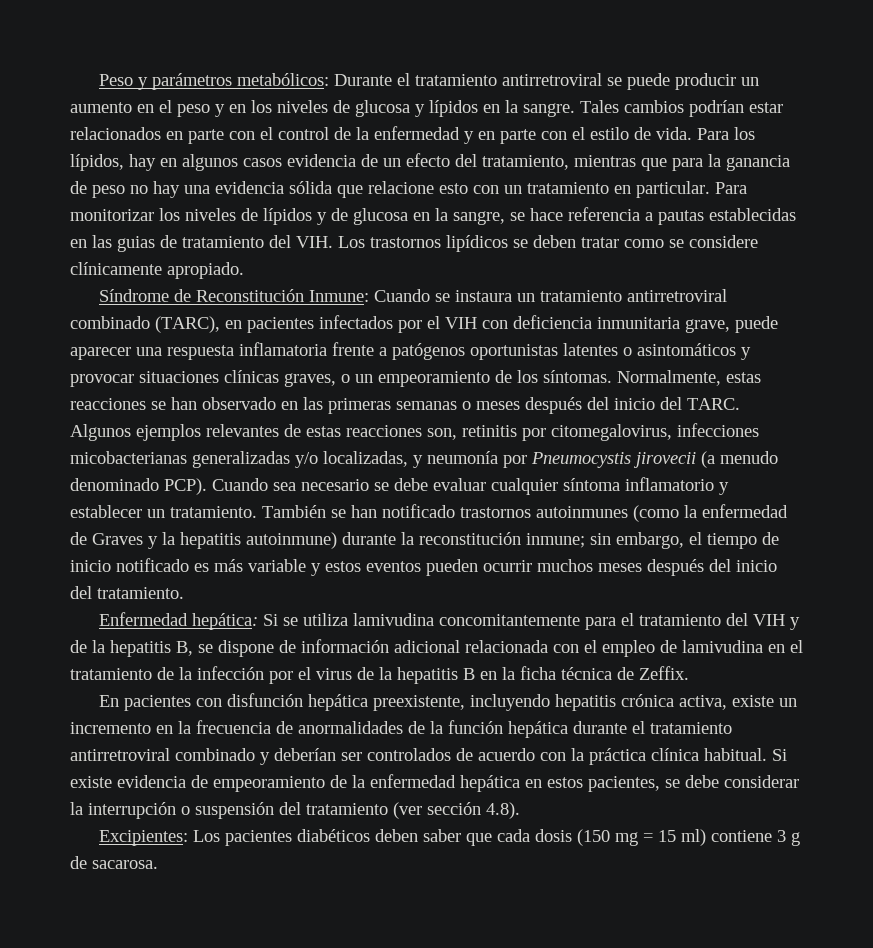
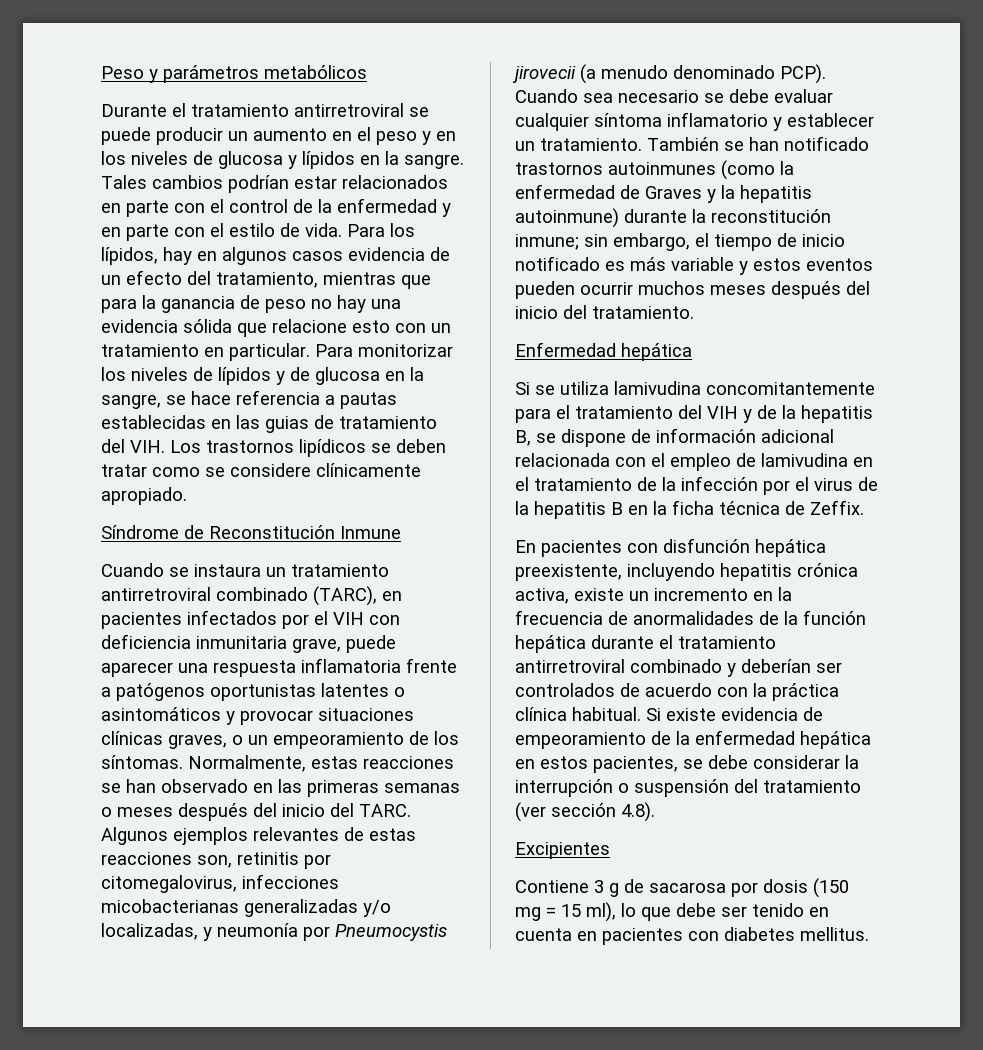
- Peso y parámetros metabólicos: Durante el tratamiento antirretroviral se puede producir un aumento en el peso y en los niveles de glucosa y lípidos en la sangre.
+ Peso y parámetros metabólicos
+ Durante el tratamiento antirretroviral se puede producir un aumento en el peso y en los niveles de glucosa y lípidos en la sangre.
- Síndrome de Reconstitución Inmune: Cuando se instaura un tratamiento antirretroviral combinado (TARC), en pacientes infectados por el VIH con deficiencia inmunitaria grave, puede aparecer una respuesta inflamatoria frente a patógenos oportunistas latentes o asintomáticos y provocar situaciones clínicas graves, o un empeoramiento de los síntomas.
+ Síndrome de Reconstitución Inmune
+ Cuando se instaura un tratamiento antirretroviral combinado (TARC), en pacientes infectados por el VIH con deficiencia inmunitaria grave, puede aparecer una respuesta inflamatoria frente a patógenos oportunistas latentes o asintomáticos y provocar situaciones clínicas graves, o un empeoramiento de los síntomas.
- Enfermedad hepática: Si se utiliza lamivudina concomitantemente para el tratamiento del VIH y de la hepatitis B, se dispone de información adicional relacionada con el empleo de lamivudina en el tratamiento de la infección por el virus de la hepatitis B en la ficha técnica de Zeffix.
+ Enfermedad hepática
+ Si se utiliza lamivudina concomitantemente para el tratamiento del VIH y de la hepatitis B, se dispone de información adicional relacionada con el empleo de lamivudina en el tratamiento de la infección por el virus de la hepatitis B en la ficha técnica de Zeffix.
- Excipientes: Los pacientes diabéticos deben saber que cada dosis (150 mg = 15 ml) contiene 3 g de sacarosa.
+ Excipientes
+ Contiene 3 g de sacarosa por dosis (150 mg = 15 ml), lo que debe ser tenido en cuenta en pacientes con diabetes mellitus.

